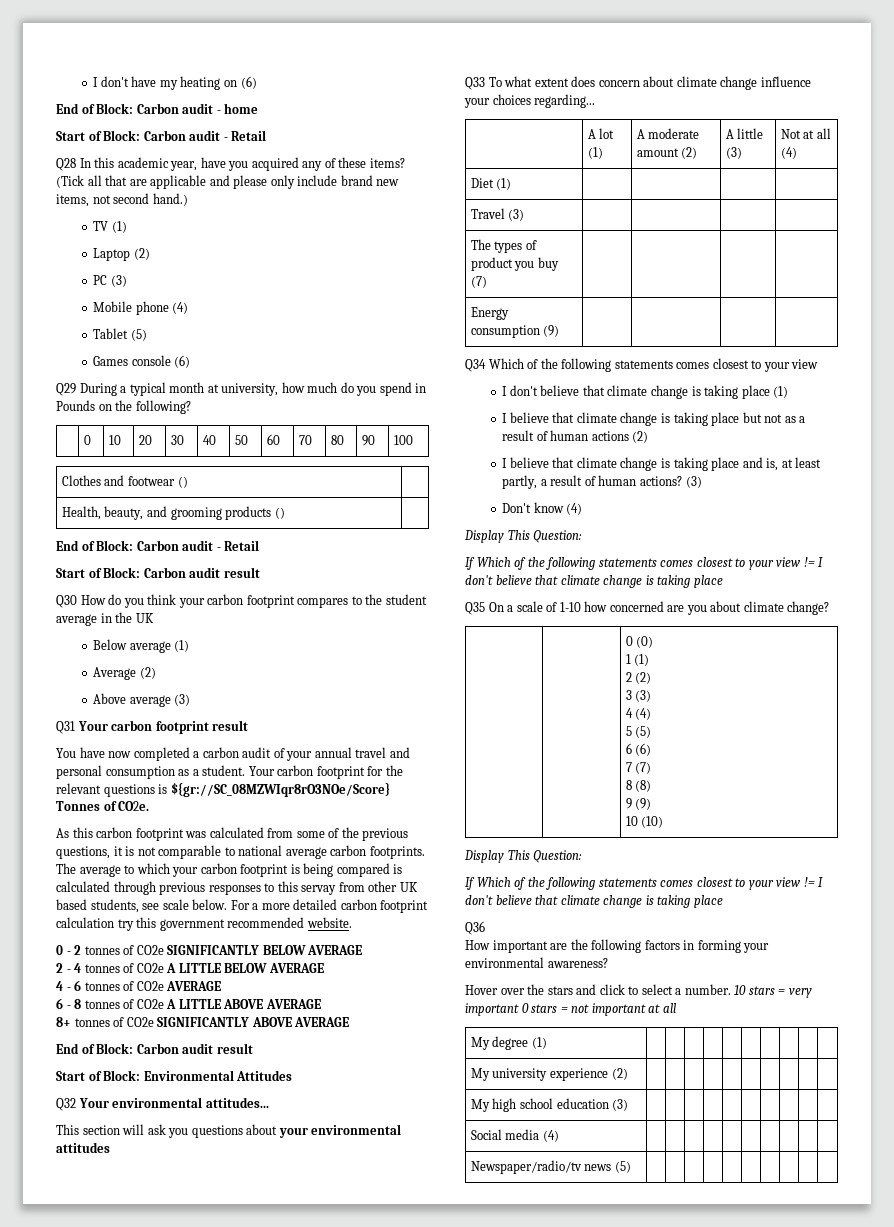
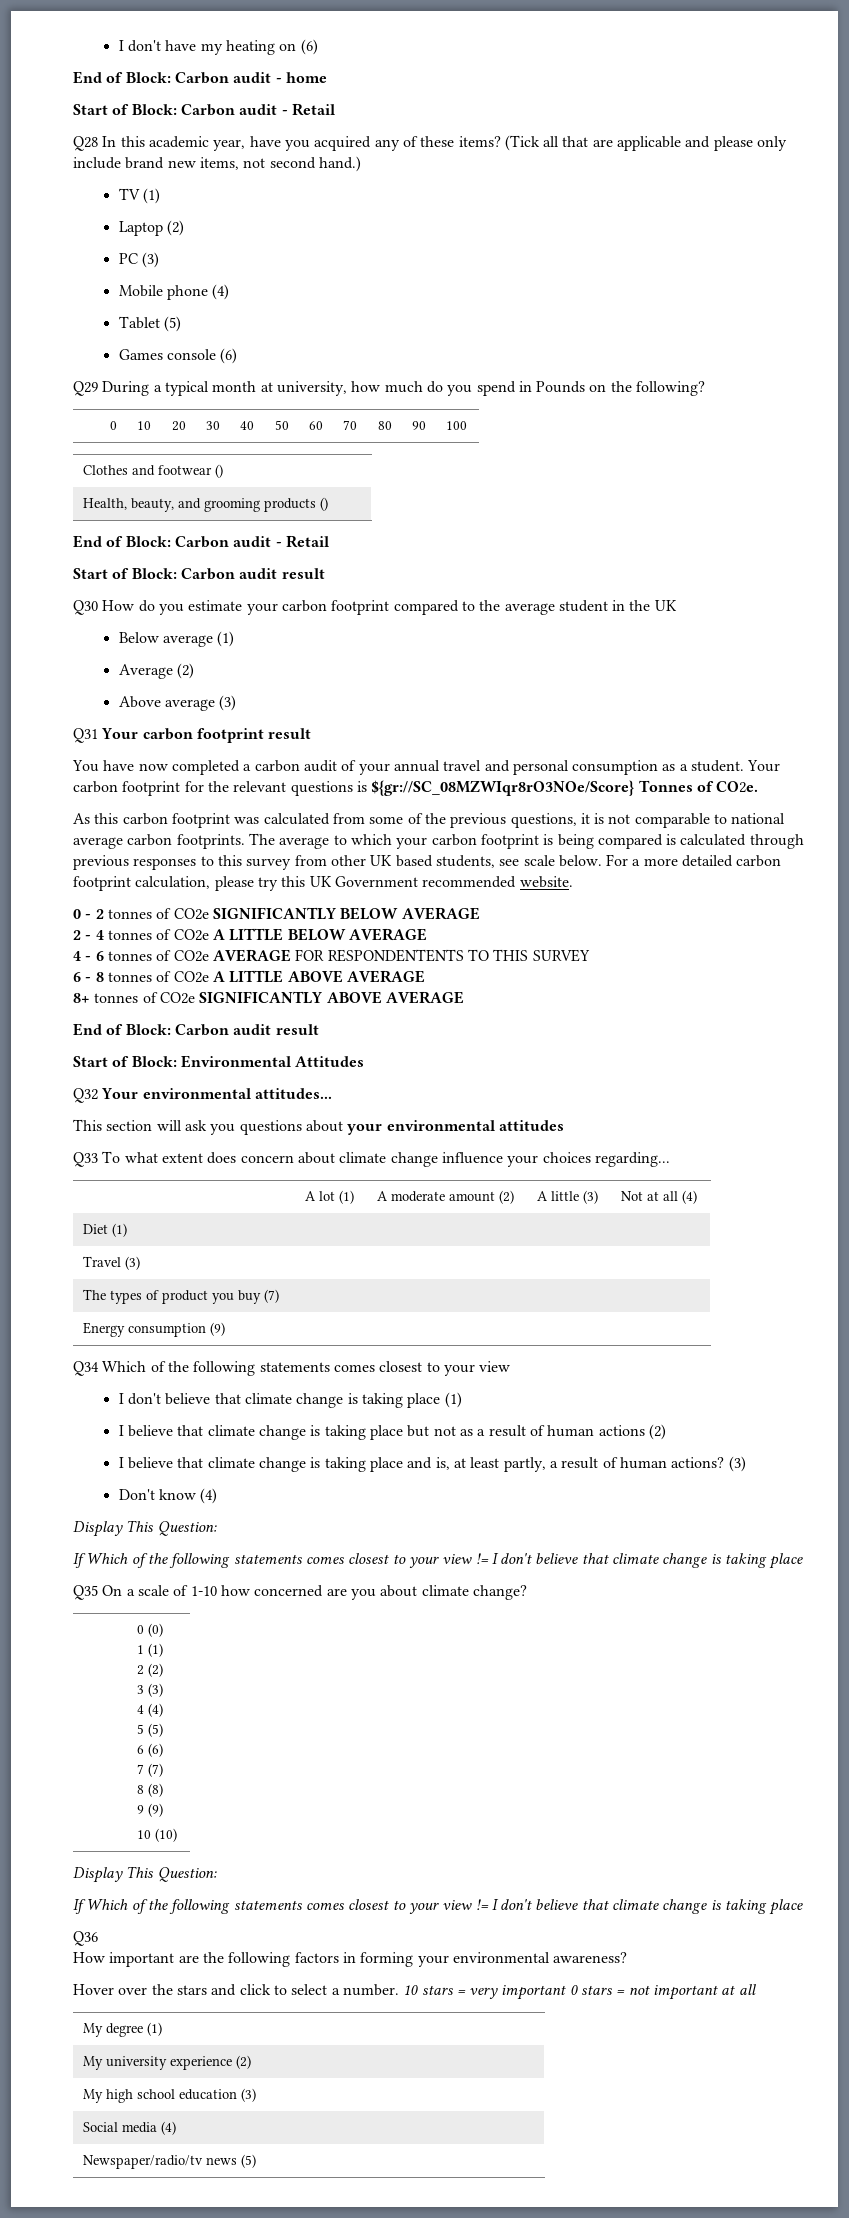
- Q30 How do you think your carbon footprint compares to the student average in the UK
+ Q30 How do you estimate your carbon footprint compared to the average student in the UK
- The average to which your carbon footprint is being compared is calculated through previous responses to this servay from other UK based students, see scale below.
+ The average to which your carbon footprint is being compared is calculated through previous responses to this survey from other UK based students, see scale below.
- For a more detailed carbon footprint calculation try this government recommended website.
+ For a more detailed carbon footprint calculation, please try this UK Government recommended website.
- 4 - 6 tonnes of CO2e AVERAGE
+ 4 - 6 tonnes of CO2e AVERAGE FOR RESPONDENTENTS TO THIS SURVEY

